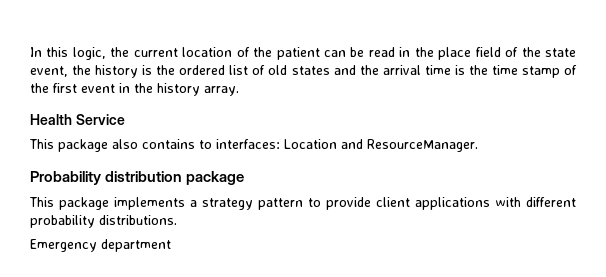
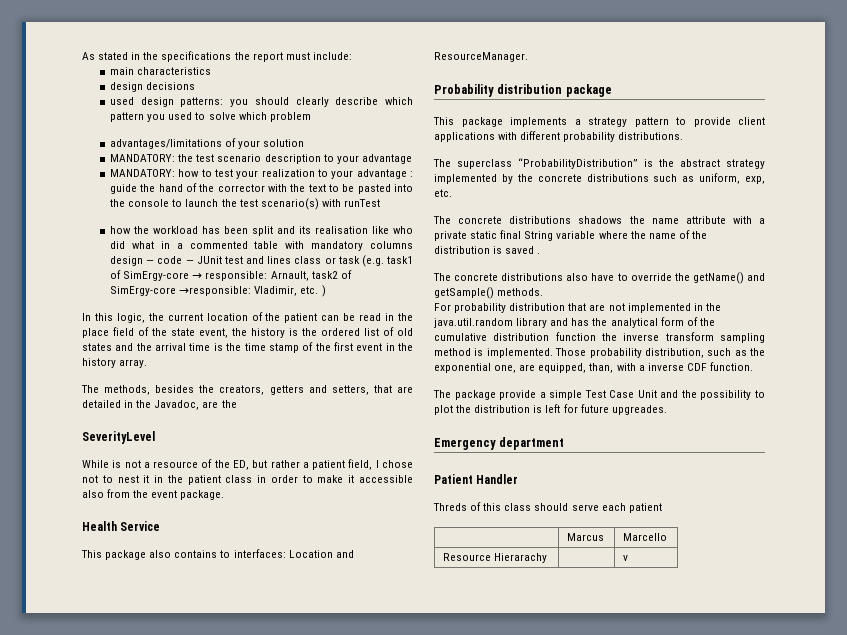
+ As stated in the specifications the report must include:
+ main characteristics
+ design decisions
+ used design patterns: you should clearly describe which pattern you used to solve which problem
+ advantages/limitations of your solution
+ MANDATORY: the test scenario description to your advantage
+ MANDATORY: how to test your realization to your advantage : guide the hand of the corrector with the text to be pasted into the console to launch the test scenario(s) with runTest
+ how the workload has been split and its realisation like who did what in a commented table with mandatory columns design — code — JUnit test and lines class or task (e.g. task1 of SimErgy-core → responsible: Arnault, task2 of SimErgy-core →responsible: Vladimir, etc. )
+ The methods, besides the creators, getters and setters, that are detailed in the Javadoc, are the
+ SeverityLevel
+ While is not a resource of the ED, but rather a patient field, I chose not to nest it in the patient class in order to make it accessible also from the event package.
+ The superclass “ProbabilityDistribution” is the abstract strategy implemented by the concrete distributions such as uniform, exp, etc.
+ The concrete distributions shadows the name attribute with a private static final String variable where the name of the distribution is saved .
+ The concrete distributions also have to override the getName() and getSample() methods.
+ For probability distribution that are not implemented in the java.util.random library and has the analytical form of the cumulative distribution function the inverse transform sampling method is implemented. Those probability distribution, such as the exponential one, are equipped, than, with a inverse CDF function.
+ The package provide a simple Test Case Unit and the possibility to plot the distribution is left for future upgreades.
  Emergency department
+ Patient Handler
+ Threds of this class should serve each patient
+ | Marcus | Marcello
+ Resource Hierarachy | | v

